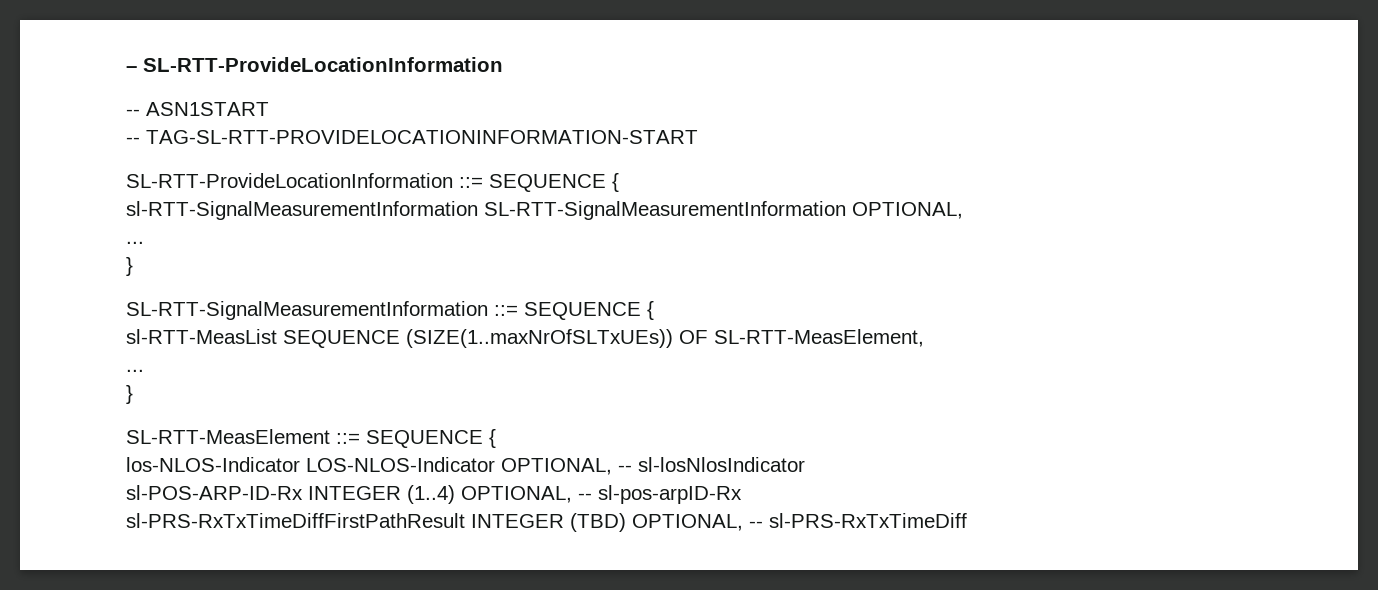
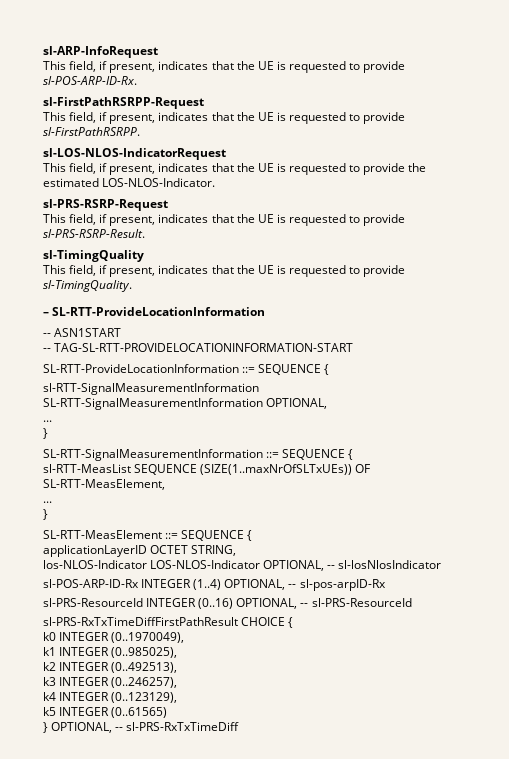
+ sl-ARP-InfoRequest
+ This field, if present, indicates that the UE is requested to provide sl-POS-ARP-ID-Rx.
+ sl-FirstPathRSRPP-Request
+ This field, if present, indicates that the UE is requested to provide sl-FirstPathRSRPP.
+ sl-LOS-NLOS-IndicatorRequest
+ This field, if present, indicates that the UE is requested to provide the estimated LOS-NLOS-Indicator.
+ sl-PRS-RSRP-Request
+ This field, if present, indicates that the UE is requested to provide sl-PRS-RSRP-Result.
+ sl-TimingQuality
+ This field, if present, indicates that the UE is requested to provide sl-TimingQuality.
+ applicationLayerID OCTET STRING,
- sl-PRS-RxTxTimeDiffFirstPathResult INTEGER (TBD) OPTIONAL, -- sl-PRS-RxTxTimeDiff
+ sl-PRS-ResourceId INTEGER (0..16) OPTIONAL, -- sl-PRS-ResourceId
+ sl-PRS-RxTxTimeDiffFirstPathResult CHOICE {
+ k0 INTEGER (0..1970049),
+ k1 INTEGER (0..985025),
+ k2 INTEGER (0..492513),
+ k3 INTEGER (0..246257),
+ k4 INTEGER (0..123129),
+ k5 INTEGER (0..61565)
+ } OPTIONAL, -- sl-PRS-RxTxTimeDiff

